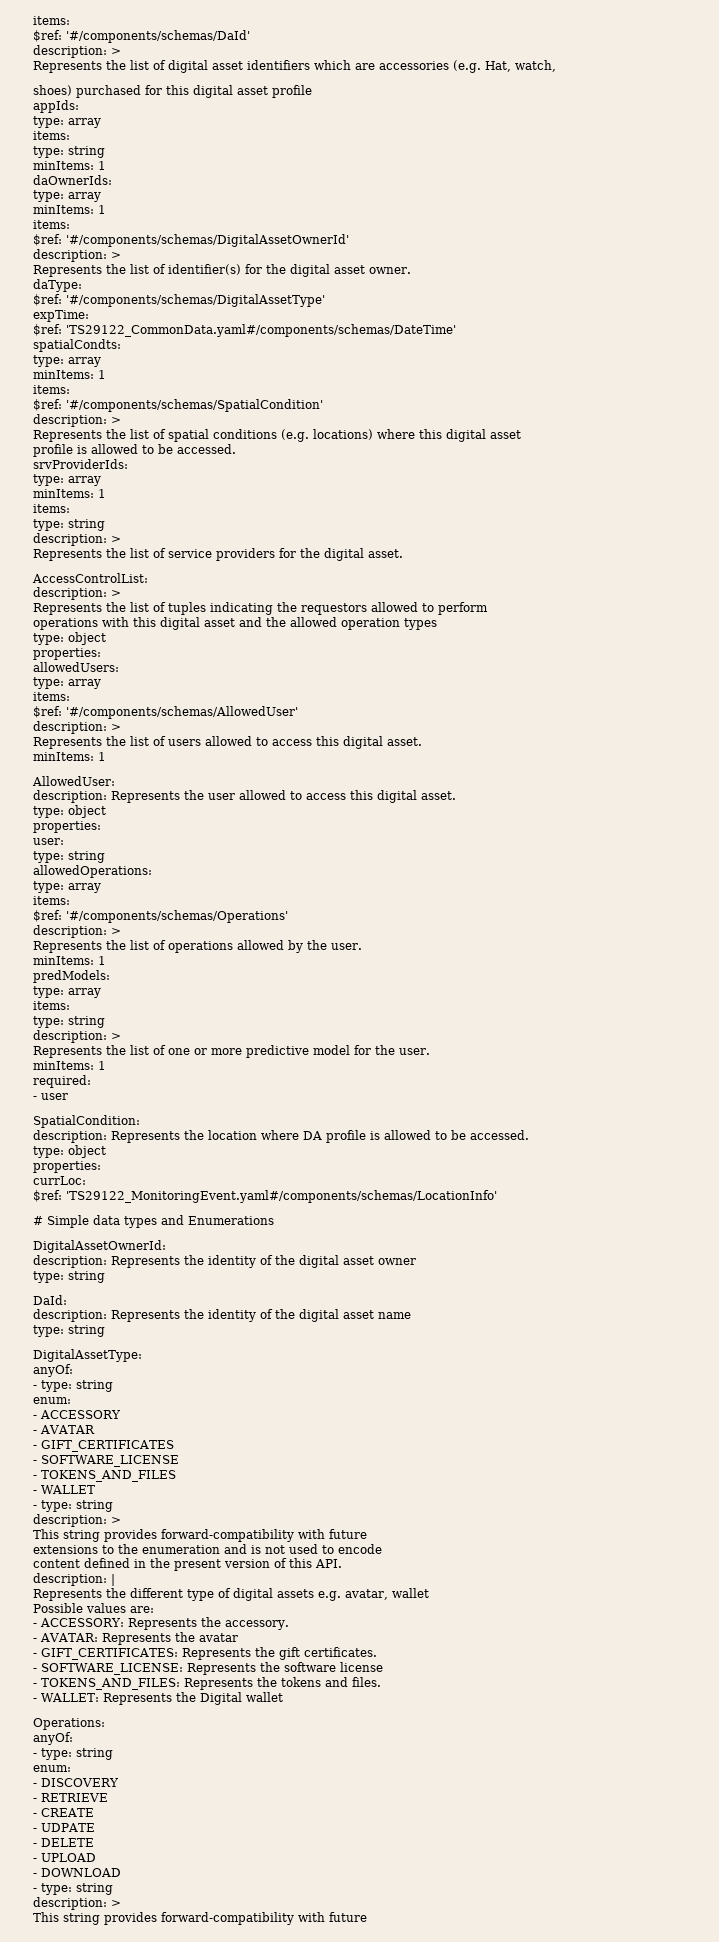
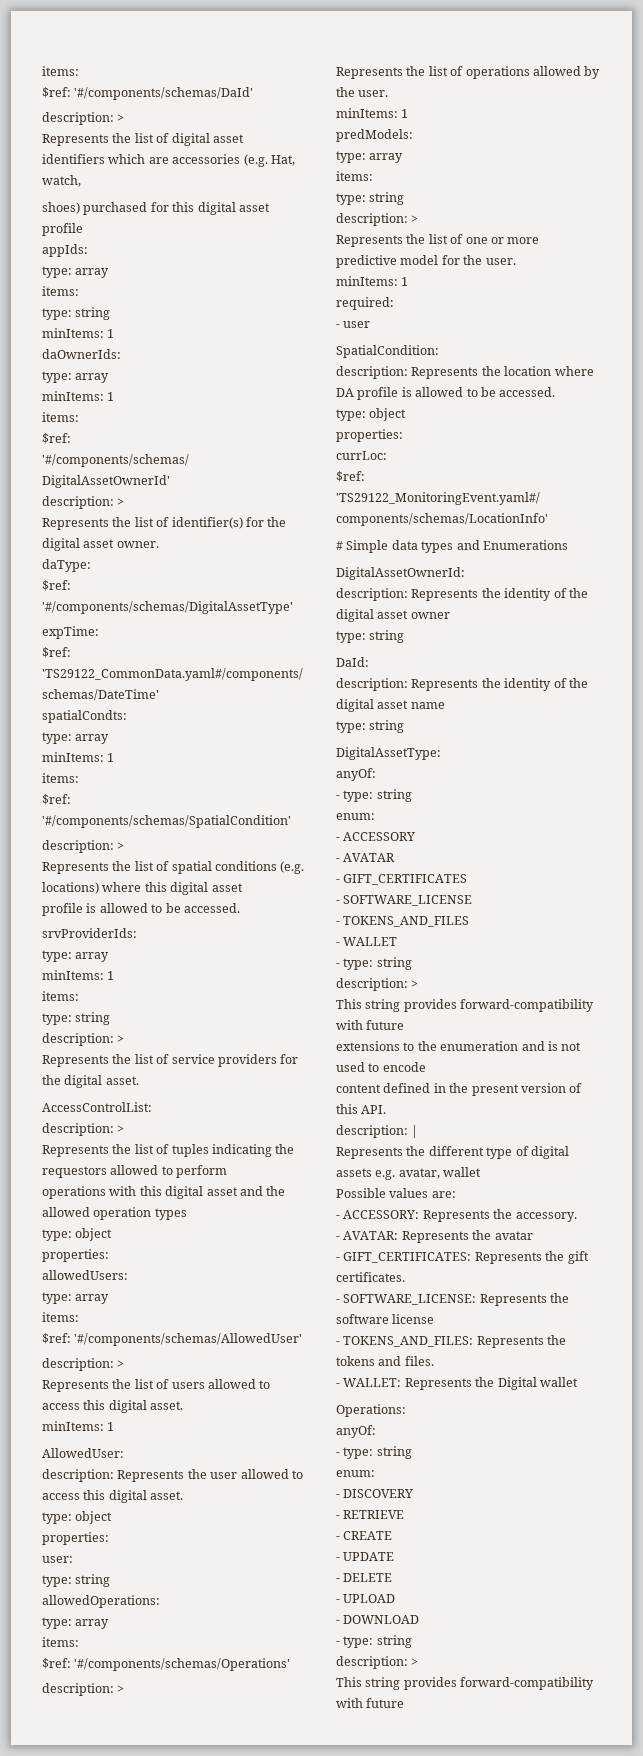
- - UDPATE
+ - UPDATE

